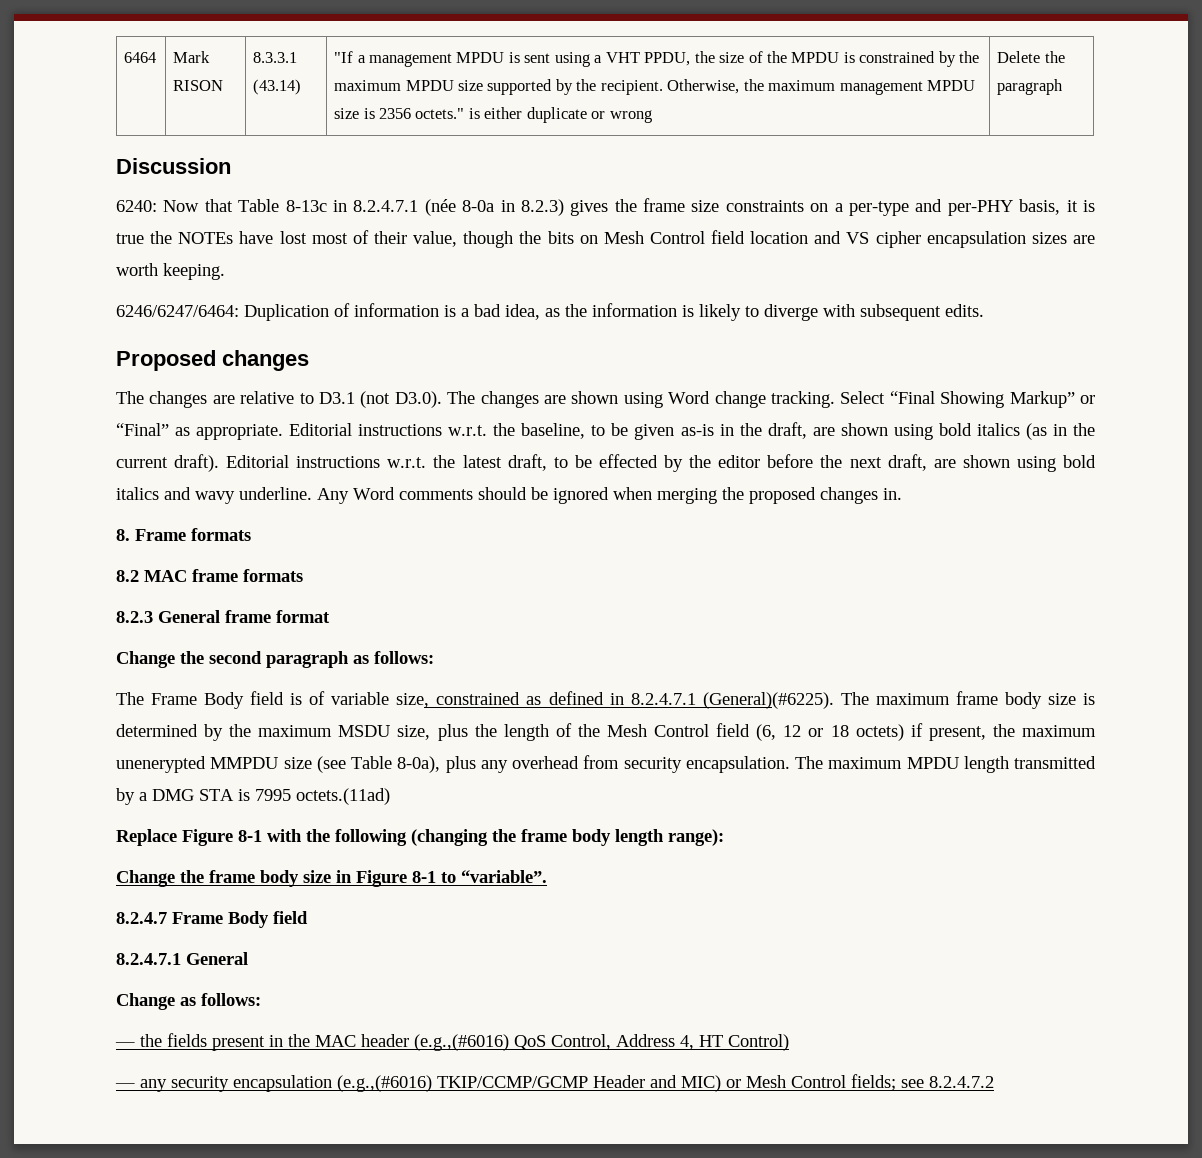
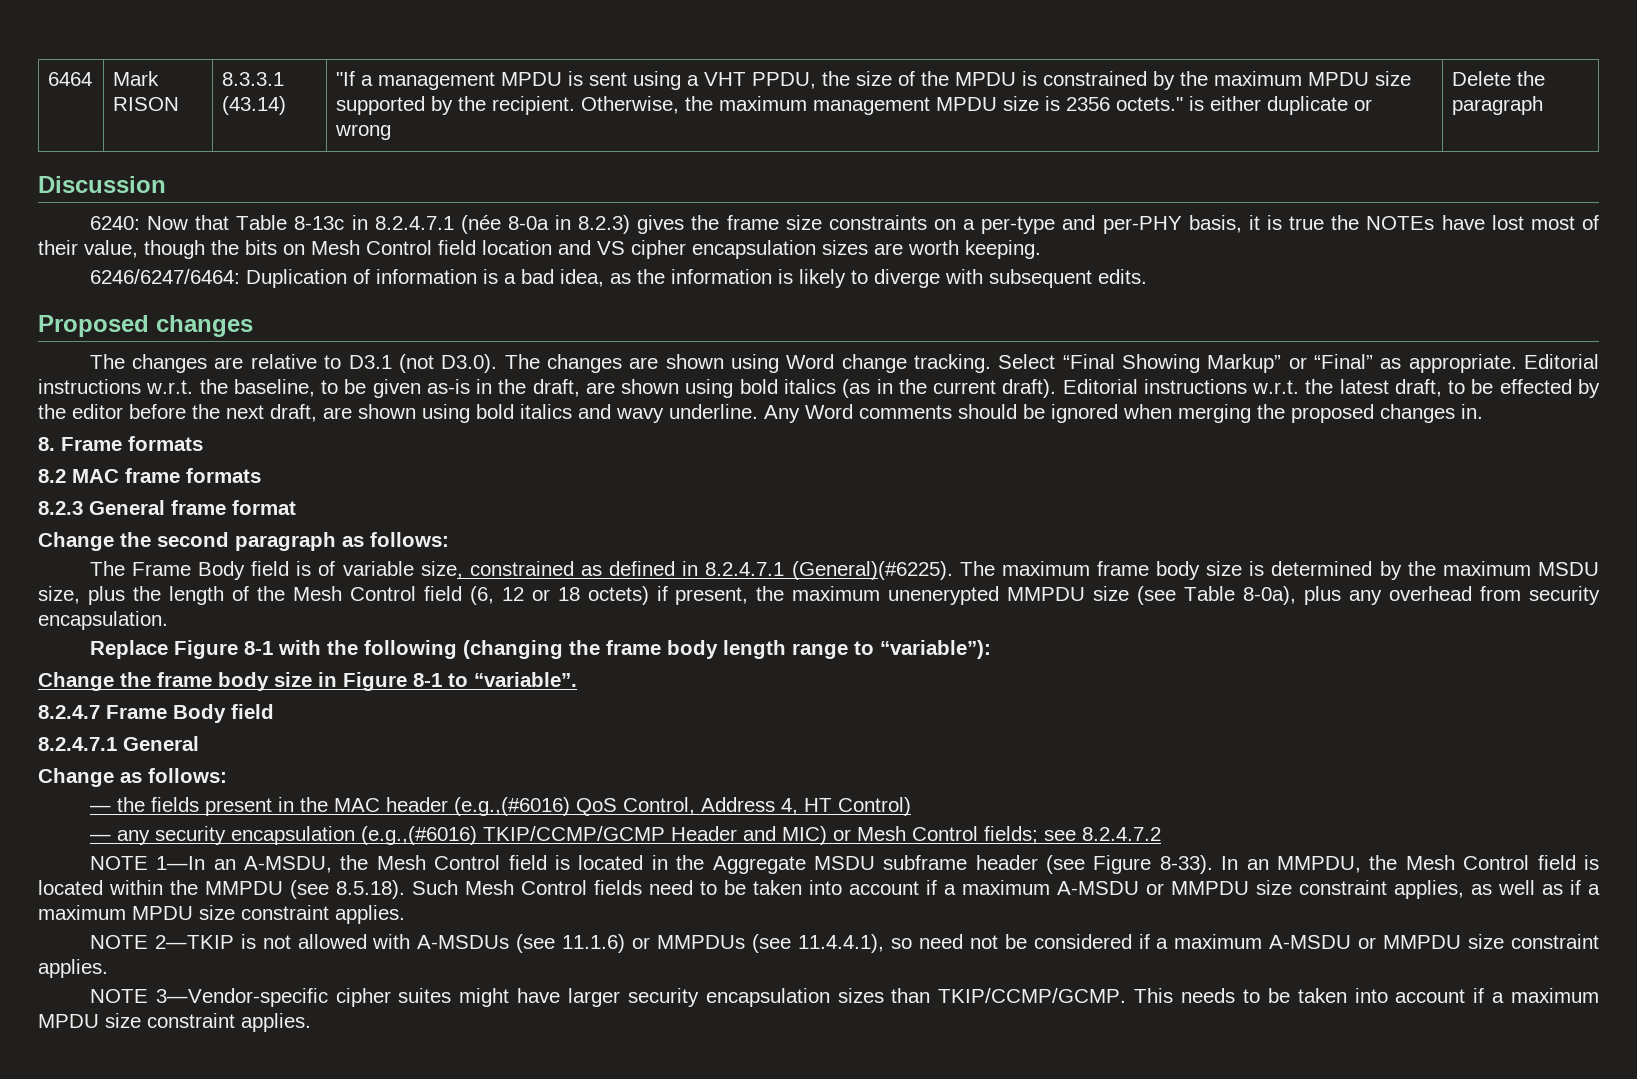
- The maximum MPDU length transmitted by a DMG STA is 7995 octets.(11ad)
- Replace Figure 8-1 with the following (changing the frame body length range):
+ Replace Figure 8-1 with the following (changing the frame body length range to “variable”):
+ NOTE 1—In an A-MSDU, the Mesh Control field is located in the Aggregate MSDU subframe header (see Figure 8-33). In an MMPDU, the Mesh Control field is located within the MMPDU (see 8.5.18). Such Mesh Control fields need to be taken into account if a maximum A-MSDU or MMPDU size constraint applies, as well as if a maximum MPDU size constraint applies.
+ NOTE 2—TKIP is not allowed with A-MSDUs (see 11.1.6) or MMPDUs (see 11.4.4.1), so need not be considered if a maximum A-MSDU or MMPDU size constraint applies.
+ NOTE 3—Vendor-specific cipher suites might have larger security encapsulation sizes than TKIP/CCMP/GCMP. This needs to be taken into account if a maximum MPDU size constraint applies.

